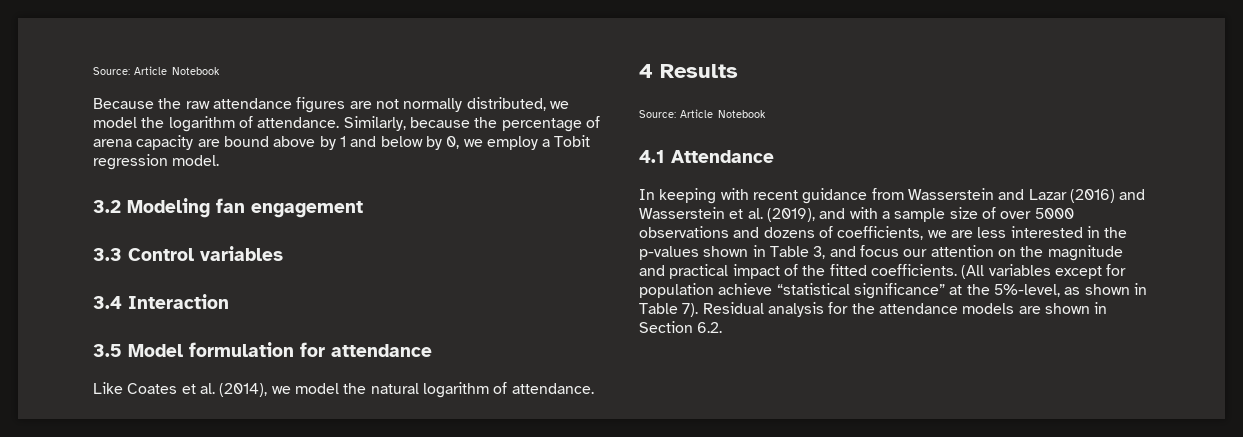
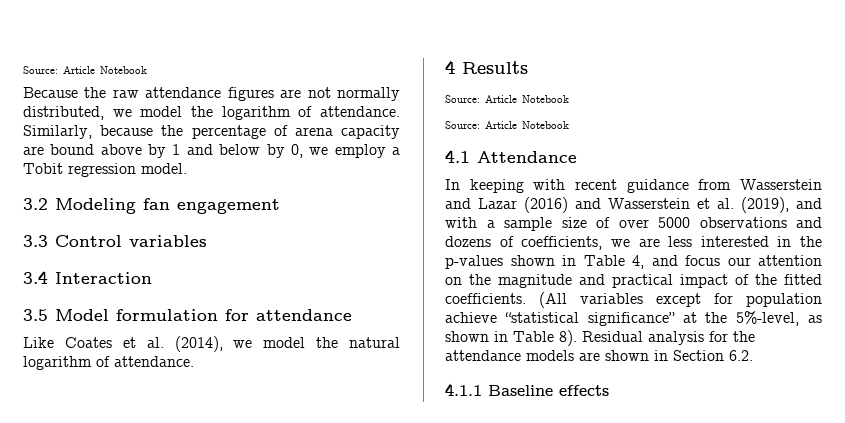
  4 Results
+ Source: Article Notebook
- In keeping with recent guidance from Wasserstein and Lazar (2016) and Wasserstein et al. (2019), and with a sample size of over 5000 observations and dozens of coefficients, we are less interested in the p-values shown in Table 3, and focus our attention on the magnitude and practical impact of the fitted coefficients.
+ In keeping with recent guidance from Wasserstein and Lazar (2016) and Wasserstein et al. (2019), and with a sample size of over 5000 observations and dozens of coefficients, we are less interested in the p-values shown in Table 4, and focus our attention on the magnitude and practical impact of the fitted coefficients.
- (All variables except for population achieve “statistical significance” at the 5%-level, as shown in Table 7).
+ (All variables except for population achieve “statistical significance” at the 5%-level, as shown in Table 8).
+ 4.1.1 Baseline effects

